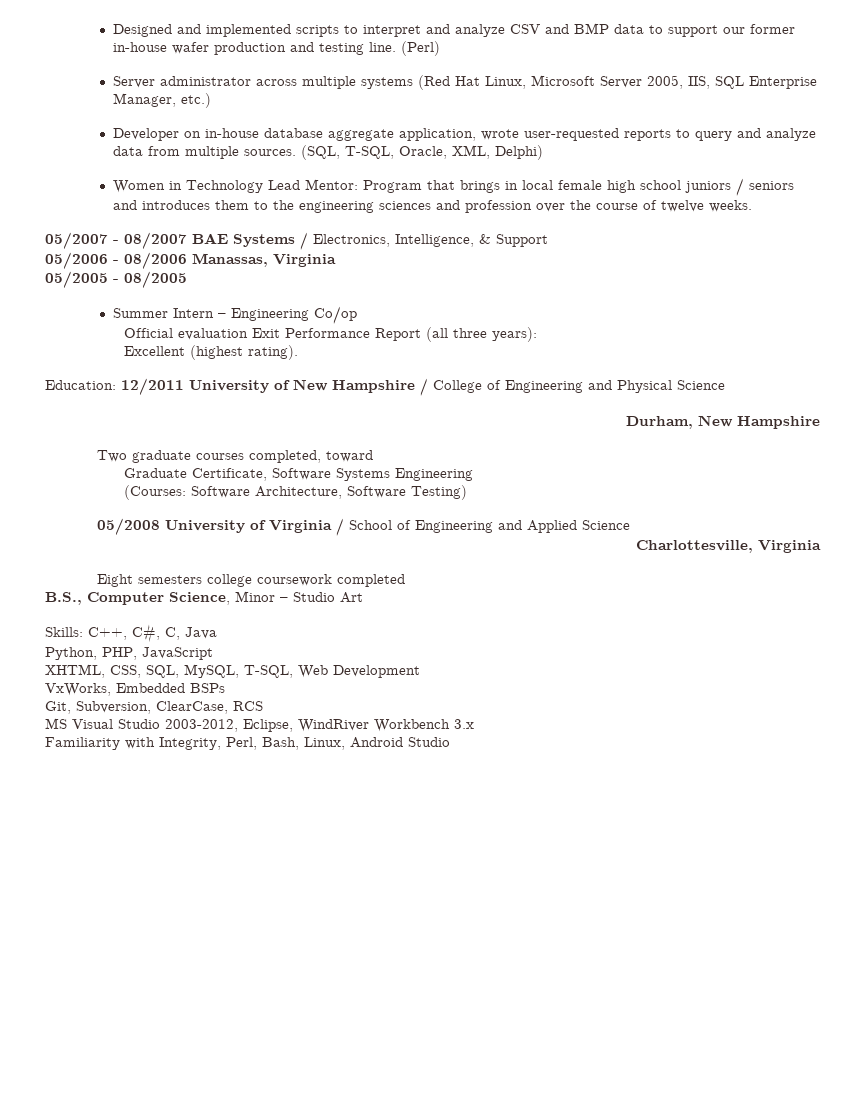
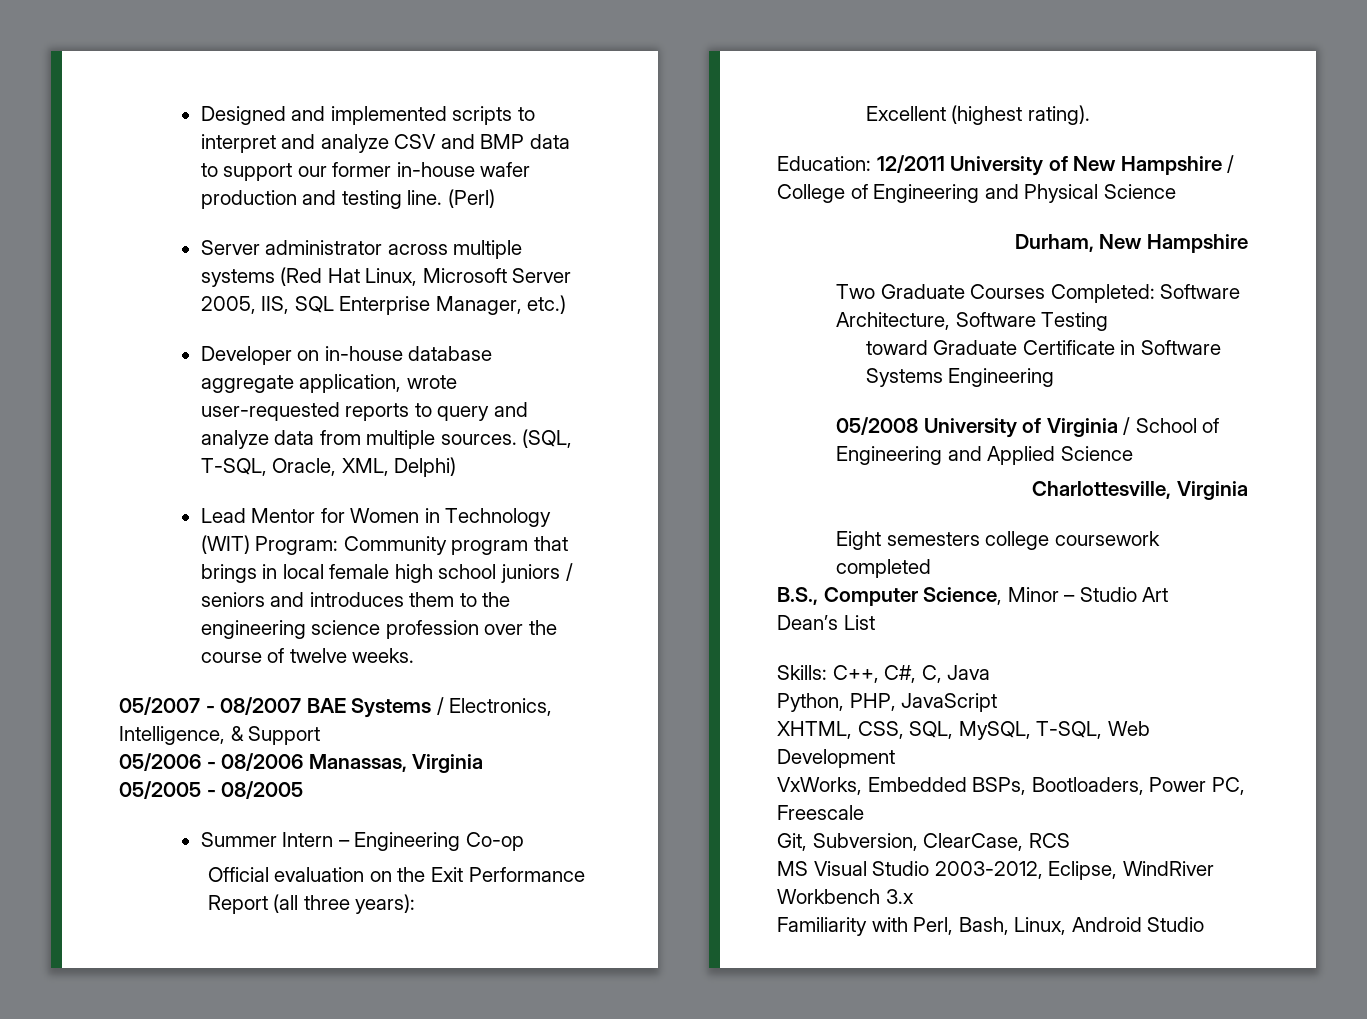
- Women in Technology Lead Mentor: Program that brings in local female high school juniors / seniors and introduces them to the engineering sciences and profession over the course of twelve weeks.
+ Lead Mentor for Women in Technology (WIT) Program: Community program that brings in local female high school juniors / seniors and introduces them to the engineering science profession over the course of twelve weeks.
- Summer Intern – Engineering Co/op
+ Summer Intern – Engineering Co-op
- Official evaluation Exit Performance Report (all three years):
+ Official evaluation on the Exit Performance Report (all three years):
- Two graduate courses completed, toward
- Graduate Certificate, Software Systems Engineering
- (Courses: Software Architecture, Software Testing)
+ Two Graduate Courses Completed: Software Architecture, Software Testing
+ toward Graduate Certificate in Software Systems Engineering
+ Dean’s List
- VxWorks, Embedded BSPs
+ VxWorks, Embedded BSPs, Bootloaders, Power PC, Freescale
- Familiarity with Integrity, Perl, Bash, Linux, Android Studio
+ Familiarity with Perl, Bash, Linux, Android Studio

